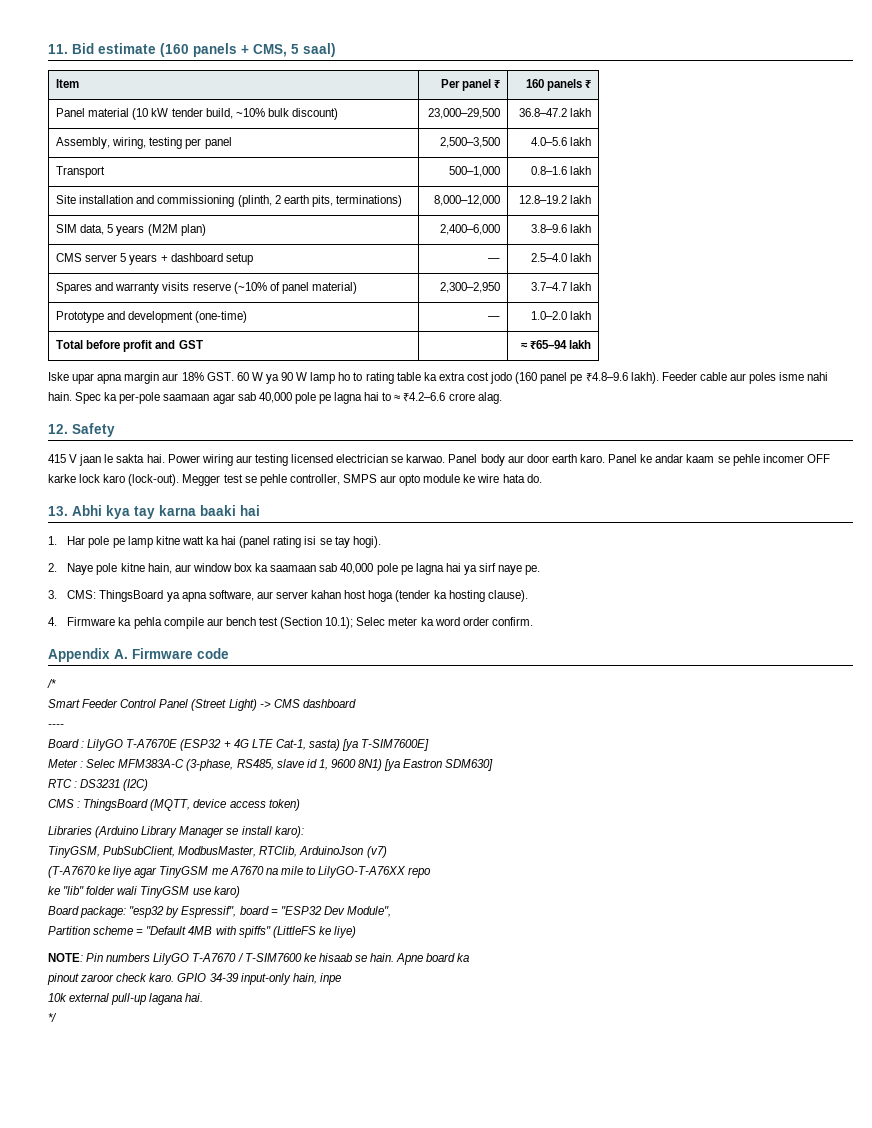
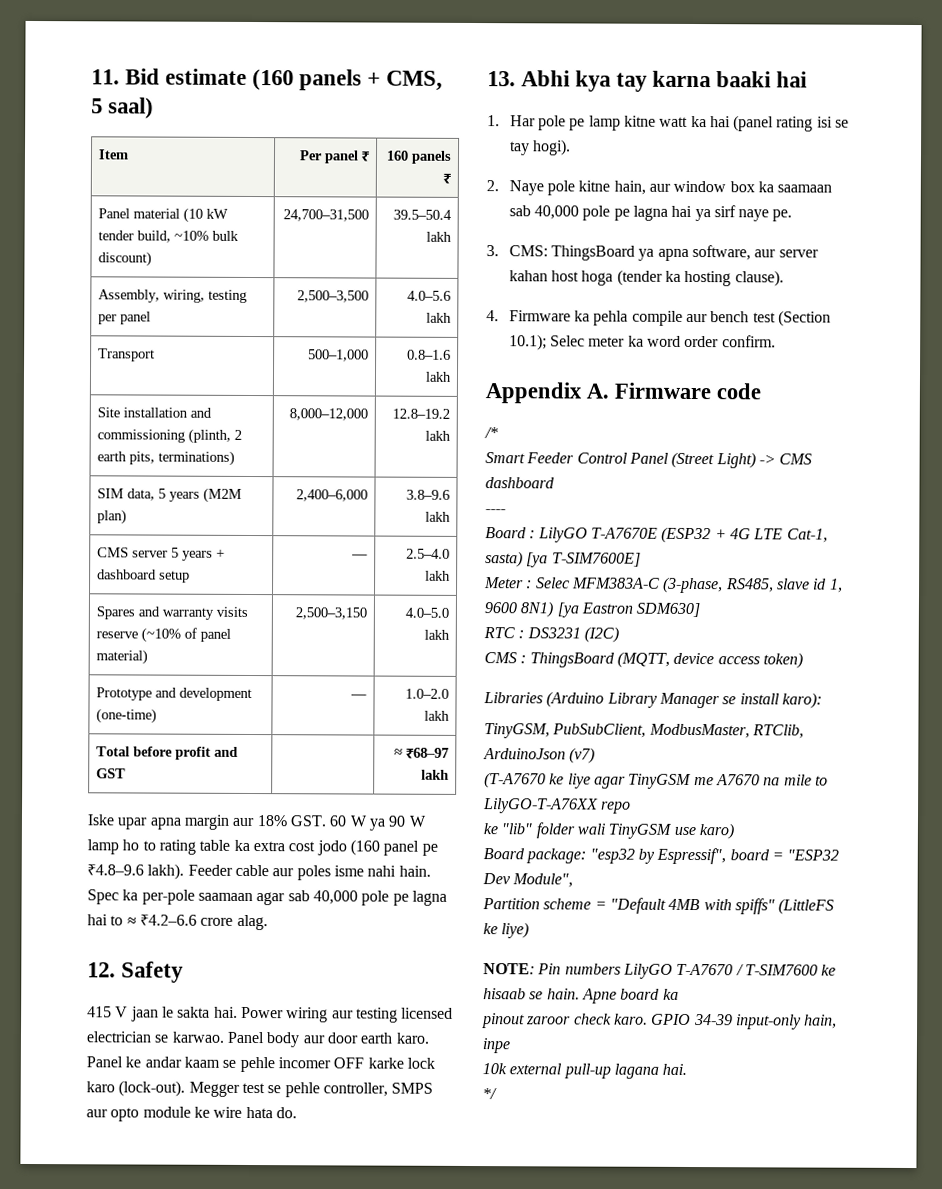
- Panel material (10 kW tender build, ~10% bulk discount) | 23,000–29,500 | 36.8–47.2 lakh
+ Panel material (10 kW tender build, ~10% bulk discount) | 24,700–31,500 | 39.5–50.4 lakh
- Spares and warranty visits reserve (~10% of panel material) | 2,300–2,950 | 3.7–4.7 lakh
+ Spares and warranty visits reserve (~10% of panel material) | 2,500–3,150 | 4.0–5.0 lakh
- Total before profit and GST | | ≈ ₹65–94 lakh
+ Total before profit and GST | | ≈ ₹68–97 lakh

